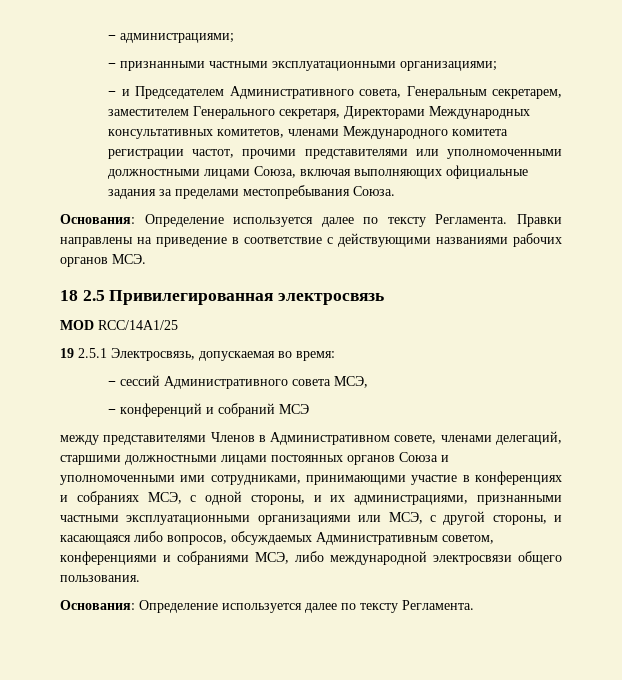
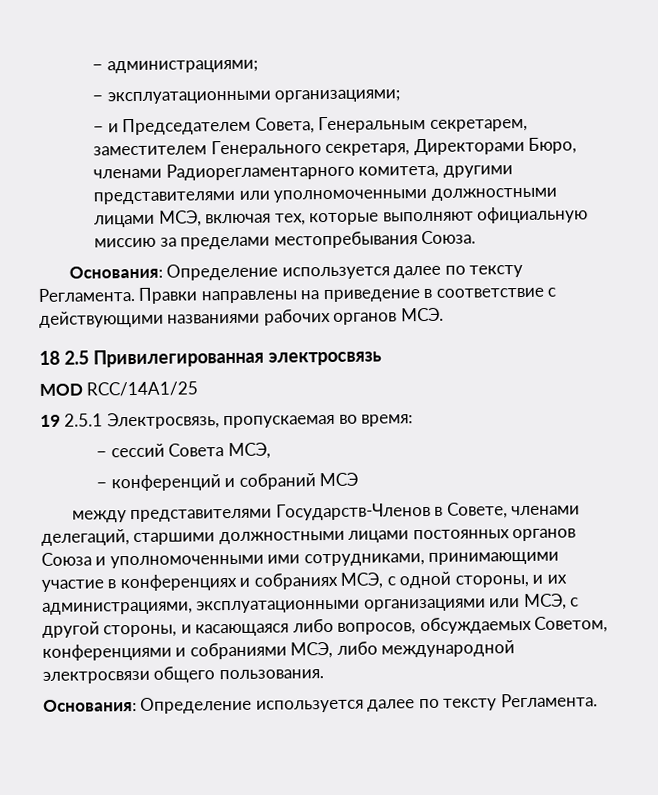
- − признанными частными эксплуатационными организациями;
+ − эксплуатационными организациями;
- − и Председателем Административного совета, Генеральным секретарем, заместителем Генерального секретаря, Директорами Международных консультативных комитетов, членами Международного комитета регистрации частот, прочими представителями или уполномоченными должностными лицами Союза, включая выполняющих официальные задания за пределами местопребывания Союза.
+ − и Председателем Совета, Генеральным секретарем, заместителем Генерального секретаря, Директорами Бюро, членами Радиорегламентарного комитета, другими представителями или уполномоченными должностными лицами МСЭ, включая тех, которые выполняют официальную миссию за пределами местопребывания Союза.
- 19 2.5.1 Электросвязь, допускаемая во время:
+ 19 2.5.1 Электросвязь, пропускаемая во время:
- − сессий Административного совета МСЭ,
+ − сессий Совета МСЭ,
- между представителями Членов в Административном совете, членами делегаций, старшими должностными лицами постоянных органов Союза и уполномоченными ими сотрудниками, принимающими участие в конференциях и собраниях МСЭ, с одной стороны, и их администрациями, признанными частными эксплуатационными организациями или МСЭ, с другой стороны, и касающаяся либо вопросов, обсуждаемых Административным советом, конференциями и собраниями МСЭ, либо международной электросвязи общего пользования.
+ между представителями Государств-Членов в Совете, членами делегаций, старшими должностными лицами постоянных органов Союза и уполномоченными ими сотрудниками, принимающими участие в конференциях и собраниях МСЭ, с одной стороны, и их администрациями, эксплуатационными организациями или МСЭ, с другой стороны, и касающаяся либо вопросов, обсуждаемых Советом, конференциями и собраниями МСЭ, либо международной электросвязи общего пользования.

